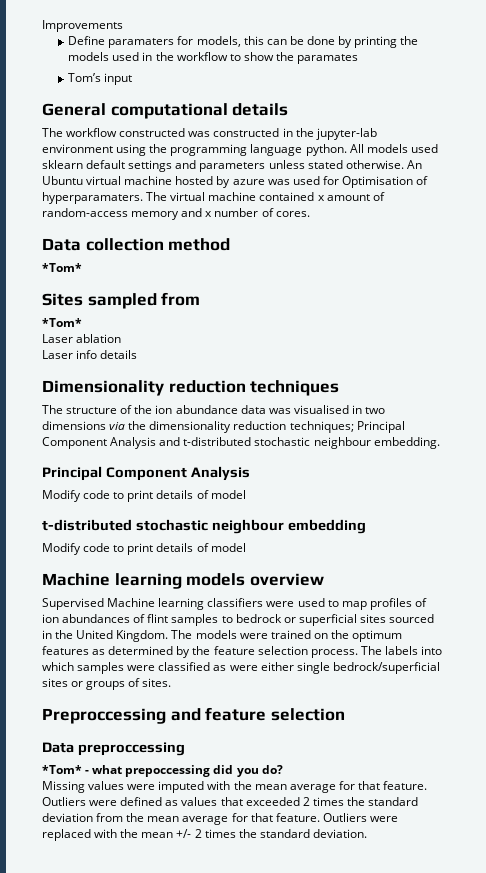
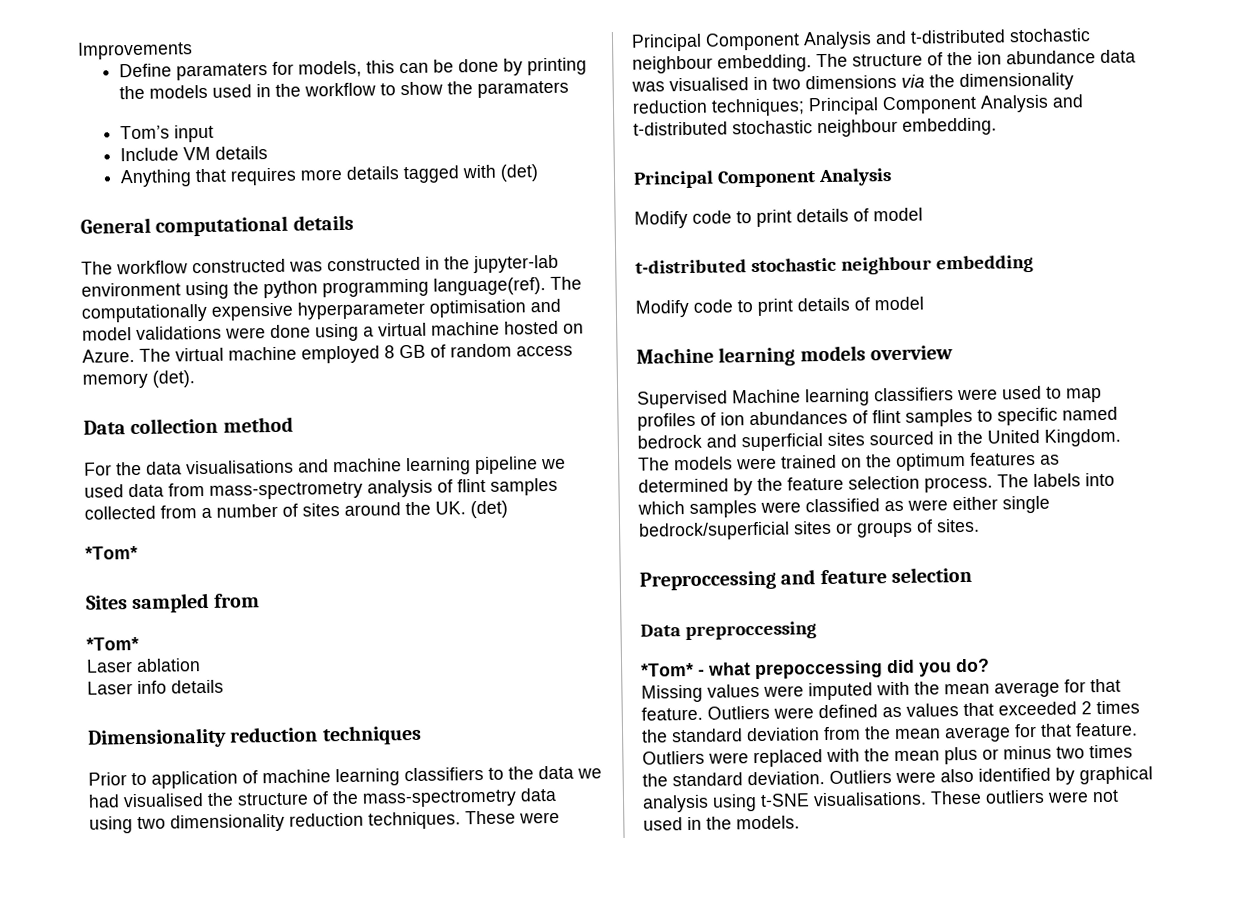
- Define paramaters for models, this can be done by printing the models used in the workflow to show the paramates
+ Define paramaters for models, this can be done by printing the models used in the workflow to show the paramaters
+ Include VM details
+ Anything that requires more details tagged with (det)
- The workflow constructed was constructed in the jupyter-lab environment using the programming language python. All models used sklearn default settings and parameters unless stated otherwise. An Ubuntu virtual machine hosted by azure was used for Optimisation of hyperparamaters. The virtual machine contained x amount of random-access memory and x number of cores.
+ The workflow constructed was constructed in the jupyter-lab environment using the python programming language(ref). The computationally expensive hyperparameter optimisation and model validations were done using a virtual machine hosted on Azure. The virtual machine employed 8 GB of random access memory (det).
  Data collection method
+ For the data visualisations and machine learning pipeline we used data from mass-spectrometry analysis of flint samples collected from a number of sites around the UK. (det)
+ Prior to application of machine learning classifiers to the data we had visualised the structure of the mass-spectrometry data using two dimensionality reduction techniques. These were Principal Component Analysis and t-distributed stochastic neighbour embedding.
- Supervised Machine learning classifiers were used to map profiles of ion abundances of flint samples to bedrock or superficial sites sourced in the United Kingdom.
+ Supervised Machine learning classifiers were used to map profiles of ion abundances of flint samples to specific named bedrock and superficial sites sourced in the United Kingdom.
- Outliers were replaced with the mean +/- 2 times the standard deviation.
+ Outliers were replaced with the mean plus or minus two times the standard deviation. Outliers were also identified by graphical analysis using t-SNE visualisations. These outliers were not used in the models.

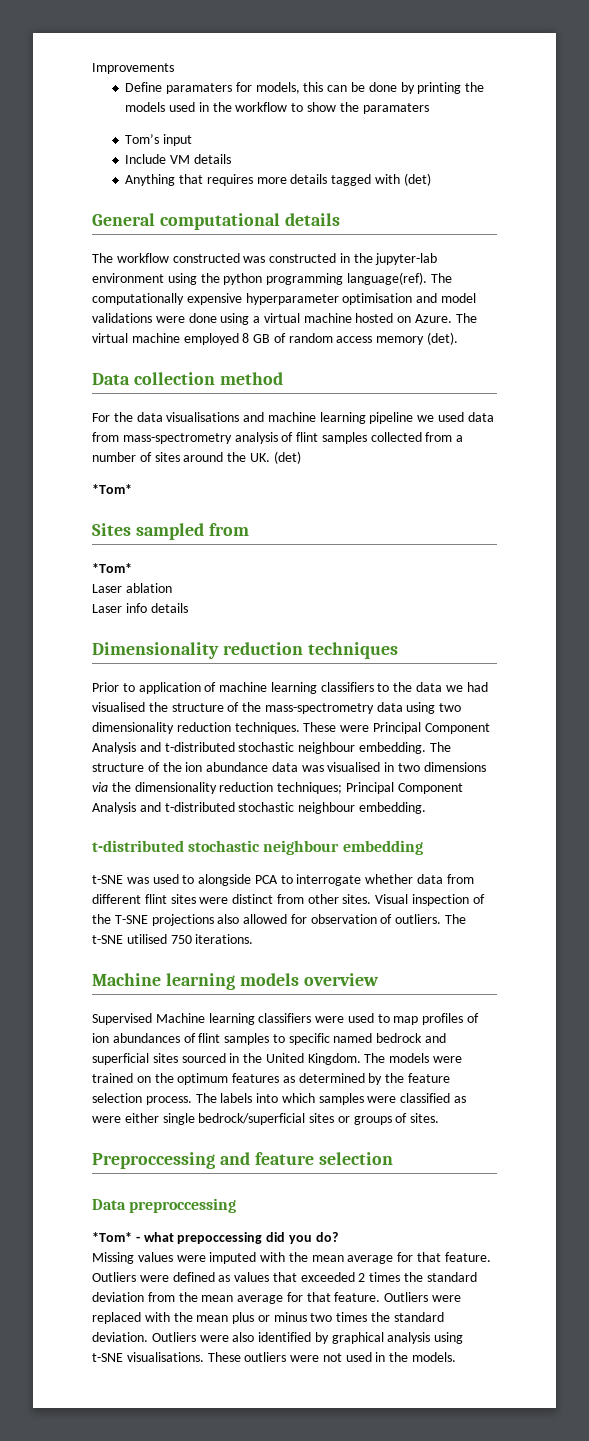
  The structure of the ion abundance data was visualised in two dimensions via the dimensionality reduction techniques; Principal Component Analysis and t-distributed stochastic neighbour embedding.
- Principal Component Analysis
- Modify code to print details of model
  t-distributed stochastic neighbour embedding
- Modify code to print details of model
+ t-SNE was used to alongside PCA to interrogate whether data from different flint sites were distinct from other sites. Visual inspection of the T-SNE projections also allowed for observation of outliers. The t-SNE utilised 750 iterations.

